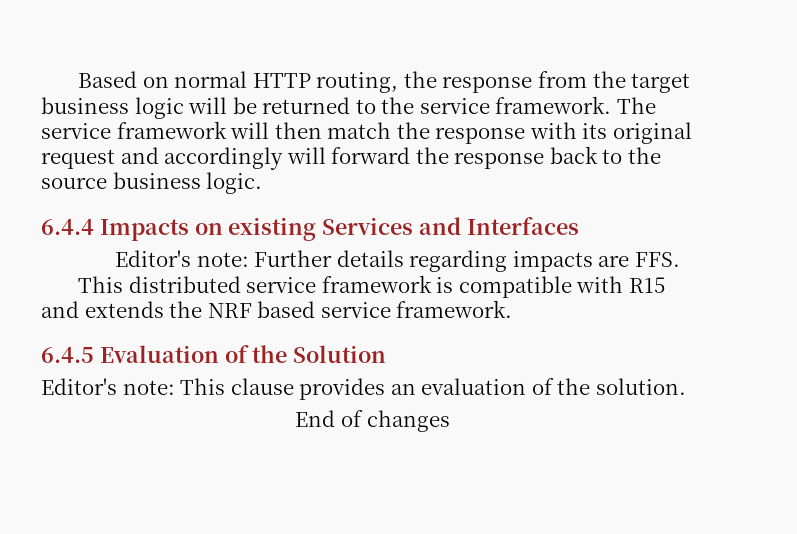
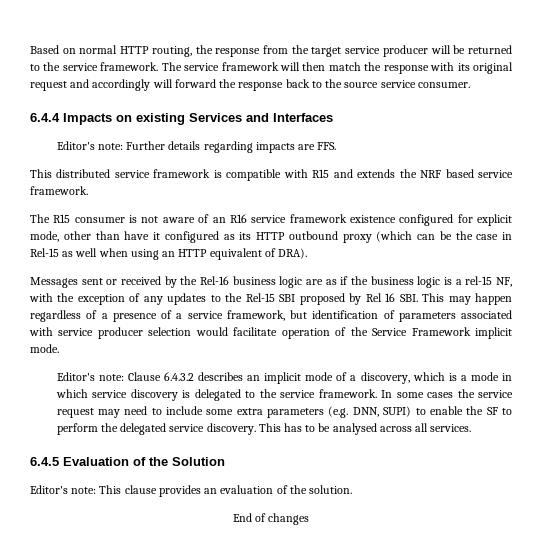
- Based on normal HTTP routing, the response from the target business logic will be returned to the service framework.
+ Based on normal HTTP routing, the response from the target service producer will be returned to the service framework.
- The service framework will then match the response with its original request and accordingly will forward the response back to the source business logic.
+ The service framework will then match the response with its original request and accordingly will forward the response back to the source service consumer.
+ The R15 consumer is not aware of an R16 service framework existence configured for explicit mode, other than have it configured as its HTTP outbound proxy (which can be the case in Rel-15 as well when using an HTTP equivalent of DRA).
+ Messages sent or received by the Rel-16 business logic are as if the business logic is a rel-15 NF, with the exception of any updates to the Rel-15 SBI proposed by Rel 16 SBI. This may happen regardless of a presence of a service framework, but identification of parameters associated with service producer selection would facilitate operation of the Service Framework implicit mode.
+ Editor's note: Clause 6.4.3.2 describes an implicit mode of a discovery, which is a mode in which service discovery is delegated to the service framework. In some cases the service request may need to include some extra parameters (e.g. DNN, SUPI) to enable the SF to perform the delegated service discovery. This has to be analysed across all services.

